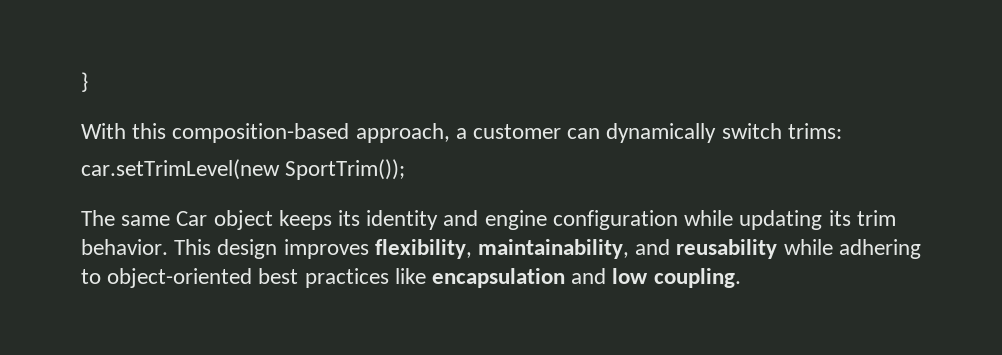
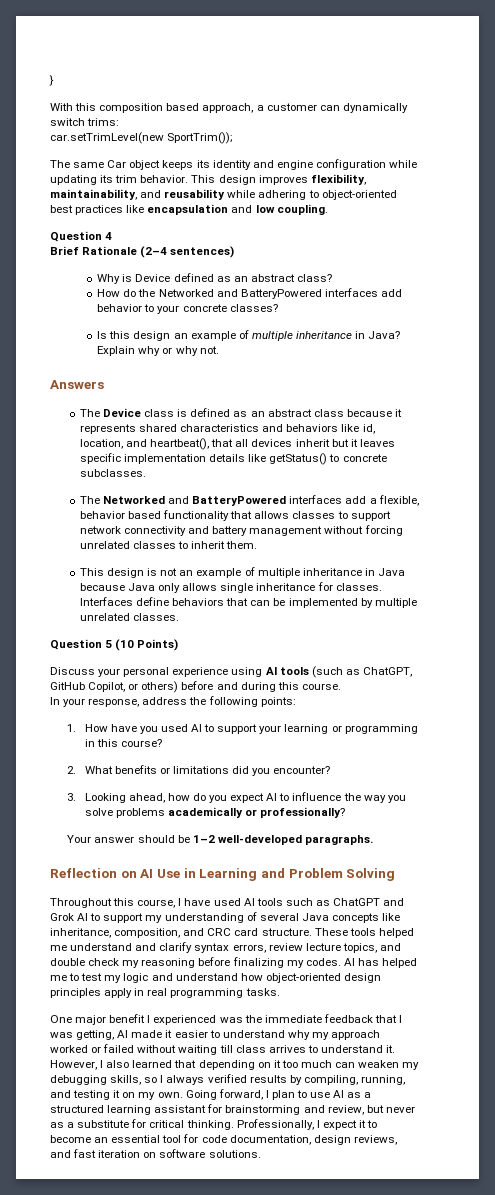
- With this composition-based approach, a customer can dynamically switch trims:
+ With this composition based approach, a customer can dynamically switch trims:
+ Question 4
+ Brief Rationale (2–4 sentences)
+ Why is Device defined as an abstract class?
+ How do the Networked and BatteryPowered interfaces add behavior to your concrete classes?
+ Is this design an example of multiple inheritance in Java? Explain why or why not.
+ Answers
+ The Device class is defined as an abstract class because it represents shared characteristics and behaviors like id, location, and heartbeat(), that all devices inherit but it leaves specific implementation details like getStatus() to concrete subclasses.
+ The Networked and BatteryPowered interfaces add a flexible, behavior based functionality that allows classes to support network connectivity and battery management without forcing unrelated classes to inherit them.
+ This design is not an example of multiple inheritance in Java because Java only allows single inheritance for classes. Interfaces define behaviors that can be implemented by multiple unrelated classes.
+ Question 5 (10 Points)
+ Discuss your personal experience using AI tools (such as ChatGPT, GitHub Copilot, or others) before and during this course.
+ In your response, address the following points:
+ 1. How have you used AI to support your learning or programming in this course?
+ 2. What benefits or limitations did you encounter?
+ 3. Looking ahead, how do you expect AI to influence the way you solve problems academically or professionally?
+ Your answer should be 1–2 well-developed paragraphs.
+ Reflection on AI Use in Learning and Problem Solving
+ Throughout this course, I have used AI tools such as ChatGPT and Grok AI to support my understanding of several Java concepts like inheritance, composition, and CRC card structure. These tools helped me understand and clarify syntax errors, review lecture topics, and double check my reasoning before finalizing my codes. AI has helped me to test my logic and understand how object-oriented design principles apply in real programming tasks.
+ One major benefit I experienced was the immediate feedback that I was getting, AI made it easier to understand why my approach worked or failed without waiting till class arrives to understand it. However, I also learned that depending on it too much can weaken my debugging skills, so I always verified results by compiling, running, and testing it on my own. Going forward, I plan to use AI as a structured learning assistant for brainstorming and review, but never as a substitute for critical thinking. Professionally, I expect it to become an essential tool for code documentation, design reviews, and fast iteration on software solutions.

